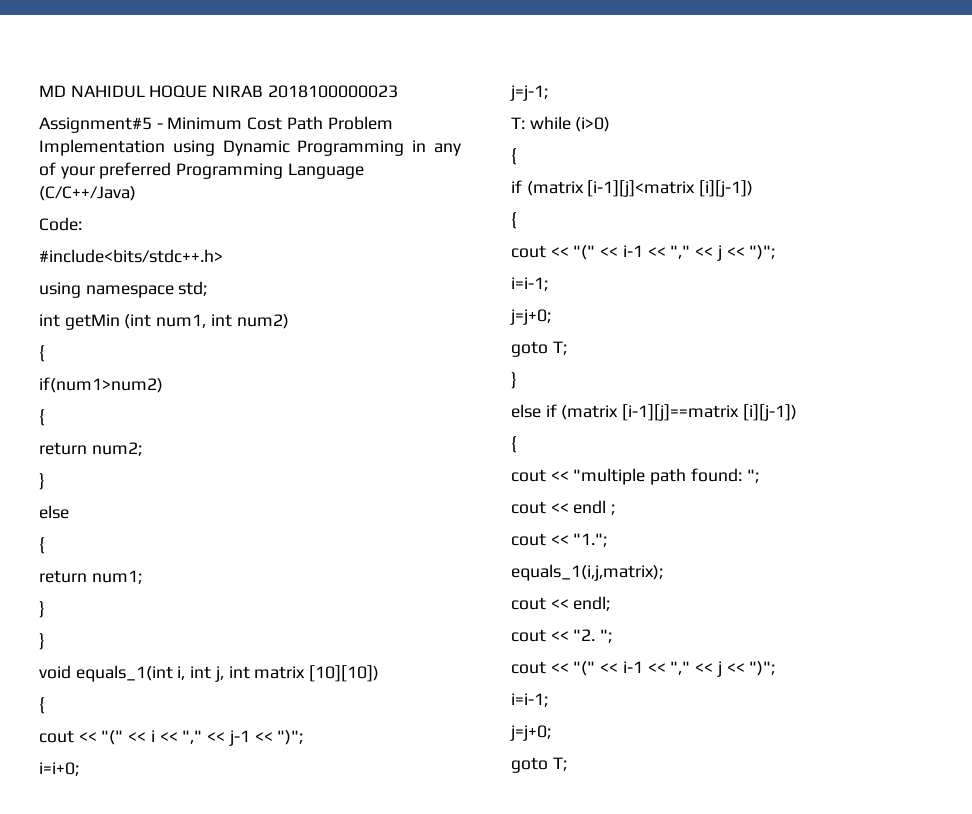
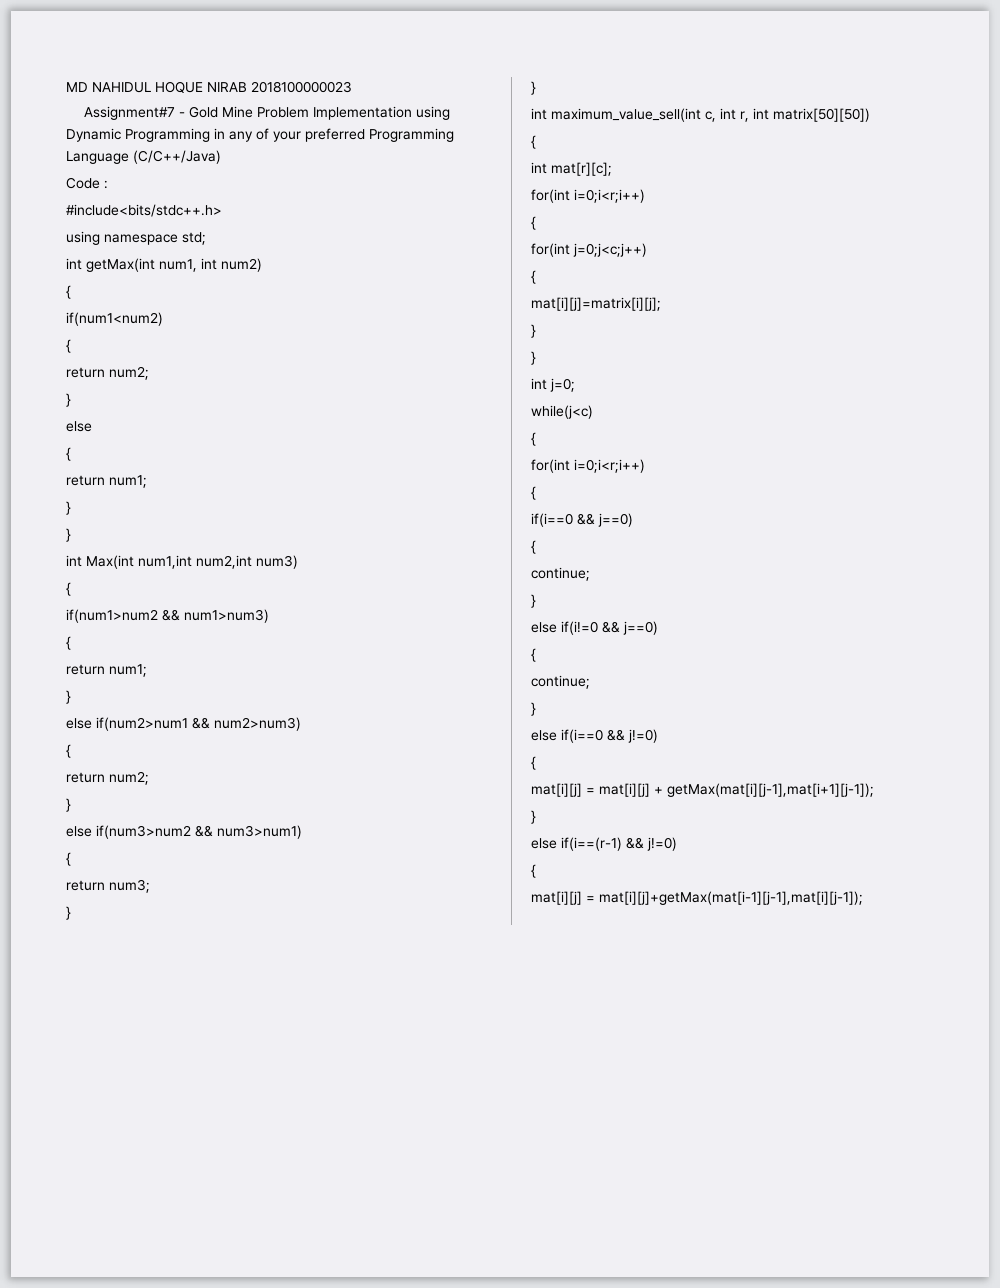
- Assignment#5 - Minimum Cost Path Problem Implementation using Dynamic Programming in any of your preferred Programming Language (C/C++/Java)
+ Assignment#7 - Gold Mine Problem Implementation using Dynamic Programming in any of your preferred Programming Language (C/C++/Java)
- Code:
+ Code :
- int getMin (int num1, int num2)
+ int getMax(int num1, int num2)
- if(num1>num2)
+ if(num1<num2)
- void equals_1(int i, int j, int matrix [10][10])
+ int Max(int num1,int num2,int num3)
  {
- cout << "(" << i << "," << j-1 << ")";
- i=i+0;
- j=j-1;
- T: while (i>0)
+ if(num1>num2 && num1>num3)
  {
- if (matrix [i-1][j]<matrix [i][j-1])
+ return num1;
+ }
+ else if(num2>num1 && num2>num3)
  {
- cout << "(" << i-1 << "," << j << ")";
- i=i-1;
- j=j+0;
- goto T;
+ return num2;
  }
- else if (matrix [i-1][j]==matrix [i][j-1])
+ else if(num3>num2 && num3>num1)
  {
- cout << "multiple path found: ";
- cout << endl ;
- cout << "1.";
- equals_1(i,j,matrix);
- cout << endl;
- cout << "2. ";
- cout << "(" << i-1 << "," << j << ")";
- i=i-1;
- j=j+0;
- goto T;
+ return num3;
+ }
+ }
+ int maximum_value_sell(int c, int r, int matrix[50][50])
+ {
+ int mat[r][c];
+ for(int i=0;i<r;i++)
+ {
+ for(int j=0;j<c;j++)
+ {
+ mat[i][j]=matrix[i][j];
+ }
+ }
+ int j=0;
+ while(j<c)
+ {
+ for(int i=0;i<r;i++)
+ {
+ if(i==0 && j==0)
+ {
+ continue;
+ }
+ else if(i!=0 && j==0)
+ {
+ continue;
+ }
+ else if(i==0 && j!=0)
+ {
+ mat[i][j] = mat[i][j] + getMax(mat[i][j-1],mat[i+1][j-1]);
+ }
+ else if(i==(r-1) && j!=0)
+ {
+ mat[i][j] = mat[i][j]+getMax(mat[i-1][j-1],mat[i][j-1]);

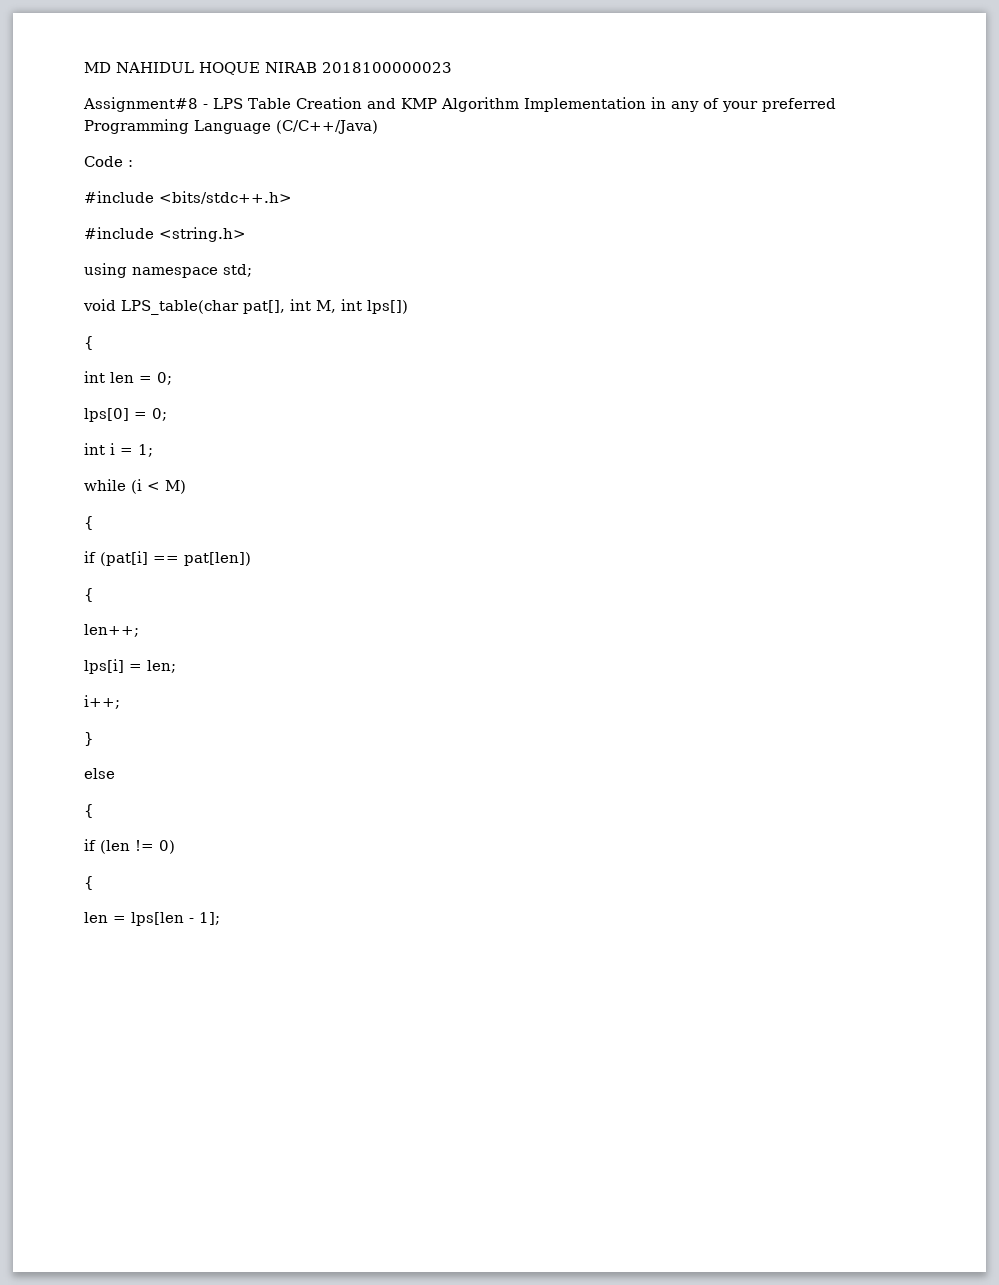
- Assignment#7 - Gold Mine Problem Implementation using Dynamic Programming in any of your preferred Programming Language (C/C++/Java)
+ Assignment#8 - LPS Table Creation and KMP Algorithm Implementation in any of your preferred Programming Language (C/C++/Java)
- #include<bits/stdc++.h>
+ #include <bits/stdc++.h>
+ #include <string.h>
- int getMax(int num1, int num2)
+ void LPS_table(char pat[], int M, int lps[])
  {
- if(num1<num2)
+ int len = 0;
+ lps[0] = 0;
+ int i = 1;
+ while (i < M)
  {
- return num2;
+ if (pat[i] == pat[len])
+ {
+ len++;
+ lps[i] = len;
+ i++;
  }
  else
  {
- return num1;
- }
- }
- int Max(int num1,int num2,int num3)
+ if (len != 0)
  {
- if(num1>num2 && num1>num3)
- {
- return num1;
- }
- else if(num2>num1 && num2>num3)
- {
- return num2;
- }
- else if(num3>num2 && num3>num1)
- {
- return num3;
- }
- }
- int maximum_value_sell(int c, int r, int matrix[50][50])
- {
- int mat[r][c];
- for(int i=0;i<r;i++)
- {
- for(int j=0;j<c;j++)
- {
- mat[i][j]=matrix[i][j];
- }
- }
- int j=0;
- while(j<c)
- {
- for(int i=0;i<r;i++)
- {
- if(i==0 && j==0)
- {
- continue;
- }
- else if(i!=0 && j==0)
- {
- continue;
- }
- else if(i==0 && j!=0)
- {
- mat[i][j] = mat[i][j] + getMax(mat[i][j-1],mat[i+1][j-1]);
- }
- else if(i==(r-1) && j!=0)
- {
- mat[i][j] = mat[i][j]+getMax(mat[i-1][j-1],mat[i][j-1]);
+ len = lps[len - 1];

